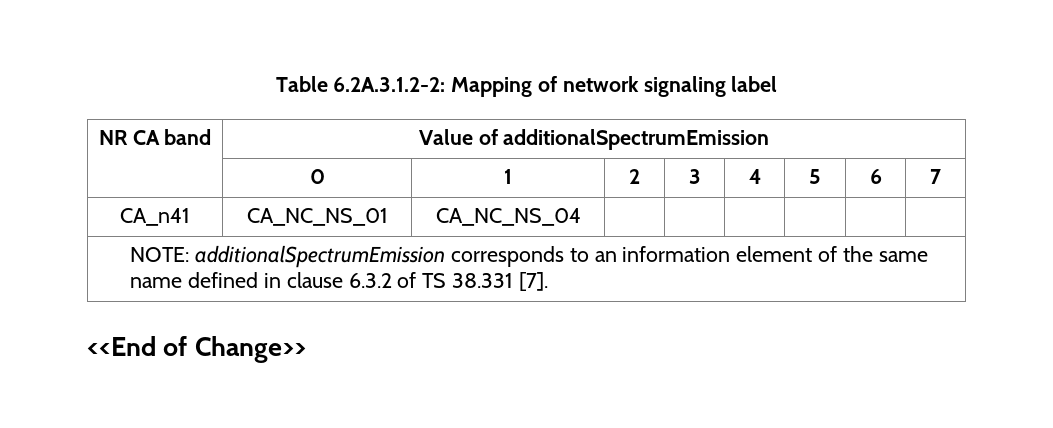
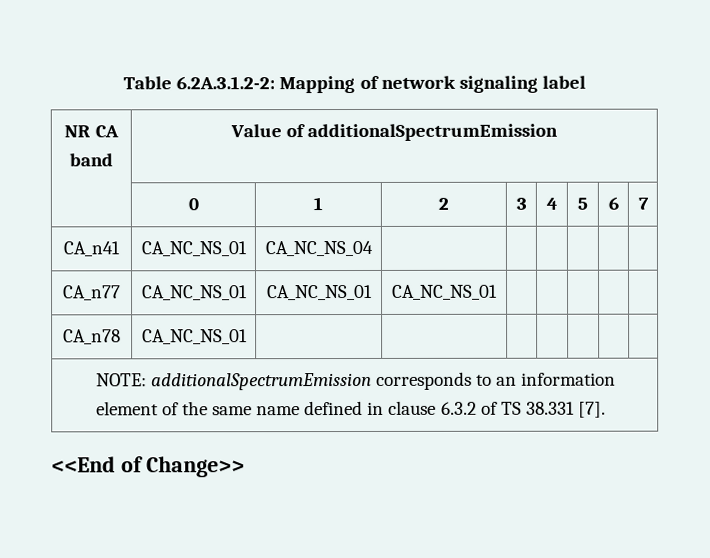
+ CA_n77 | CA_NC_NS_01 | CA_NC_NS_01 | CA_NC_NS_01 | | | | |
+ CA_n78 | CA_NC_NS_01 | | | | | | |

